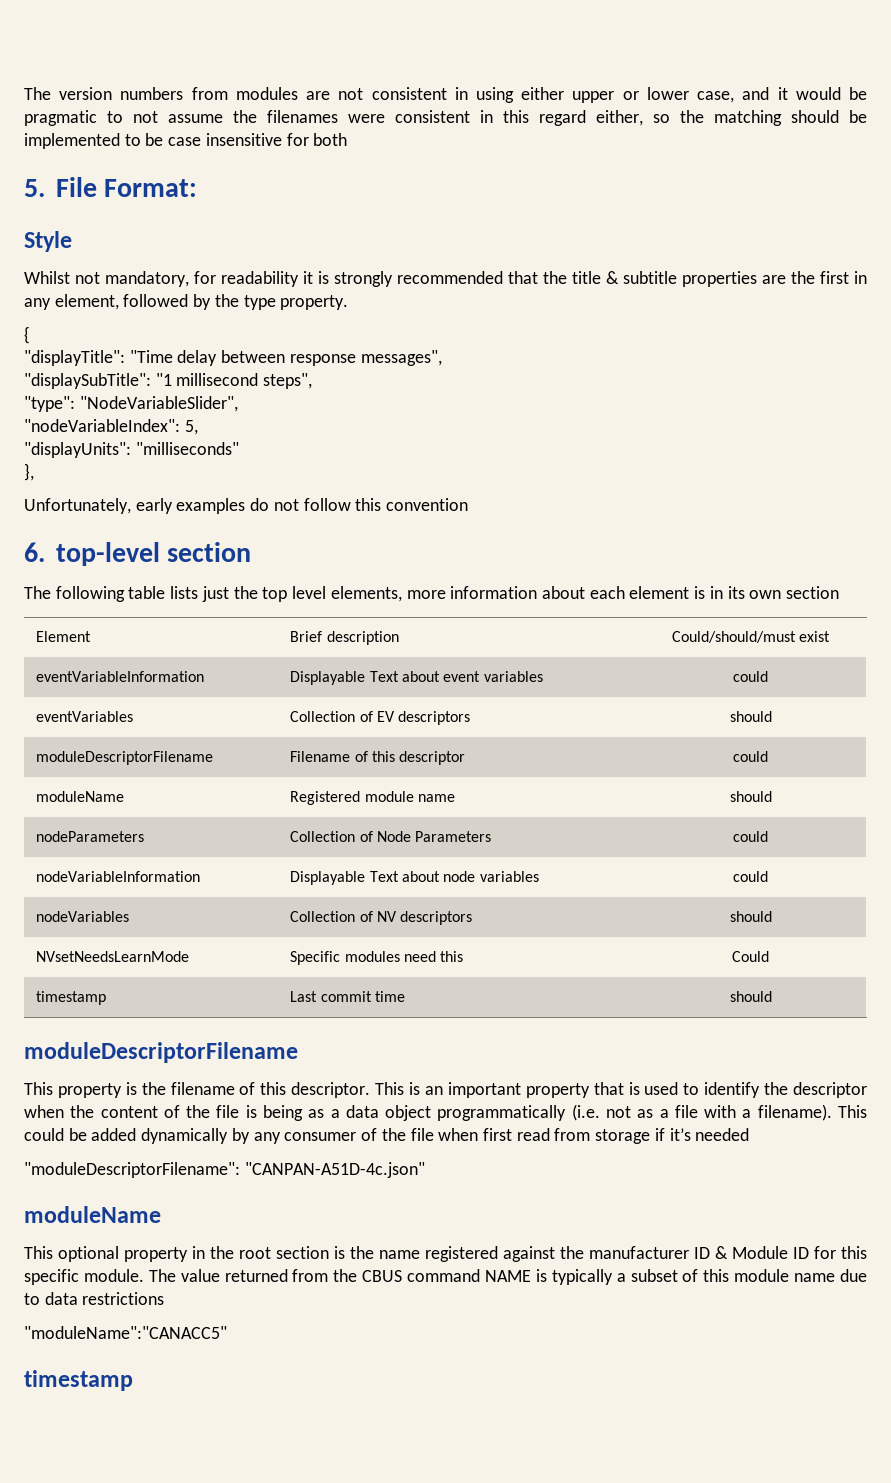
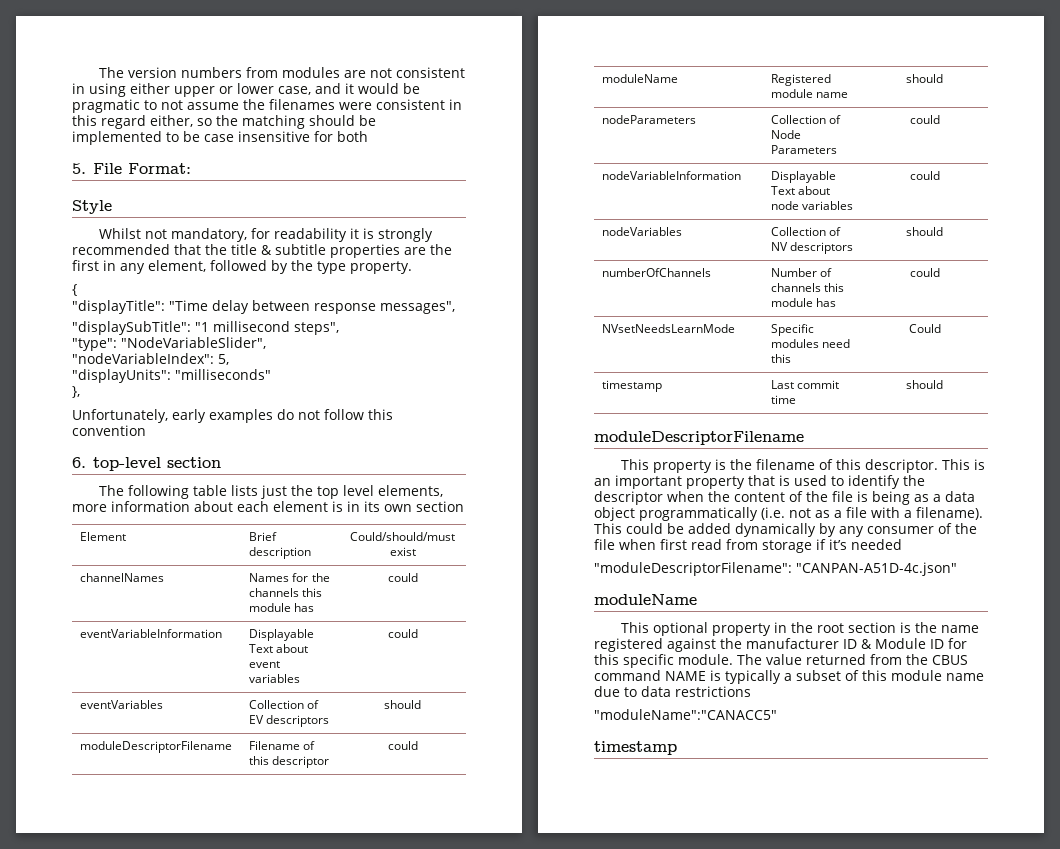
+ channelNames | Names for the channels this module has | could
+ numberOfChannels | Number of channels this module has | could

